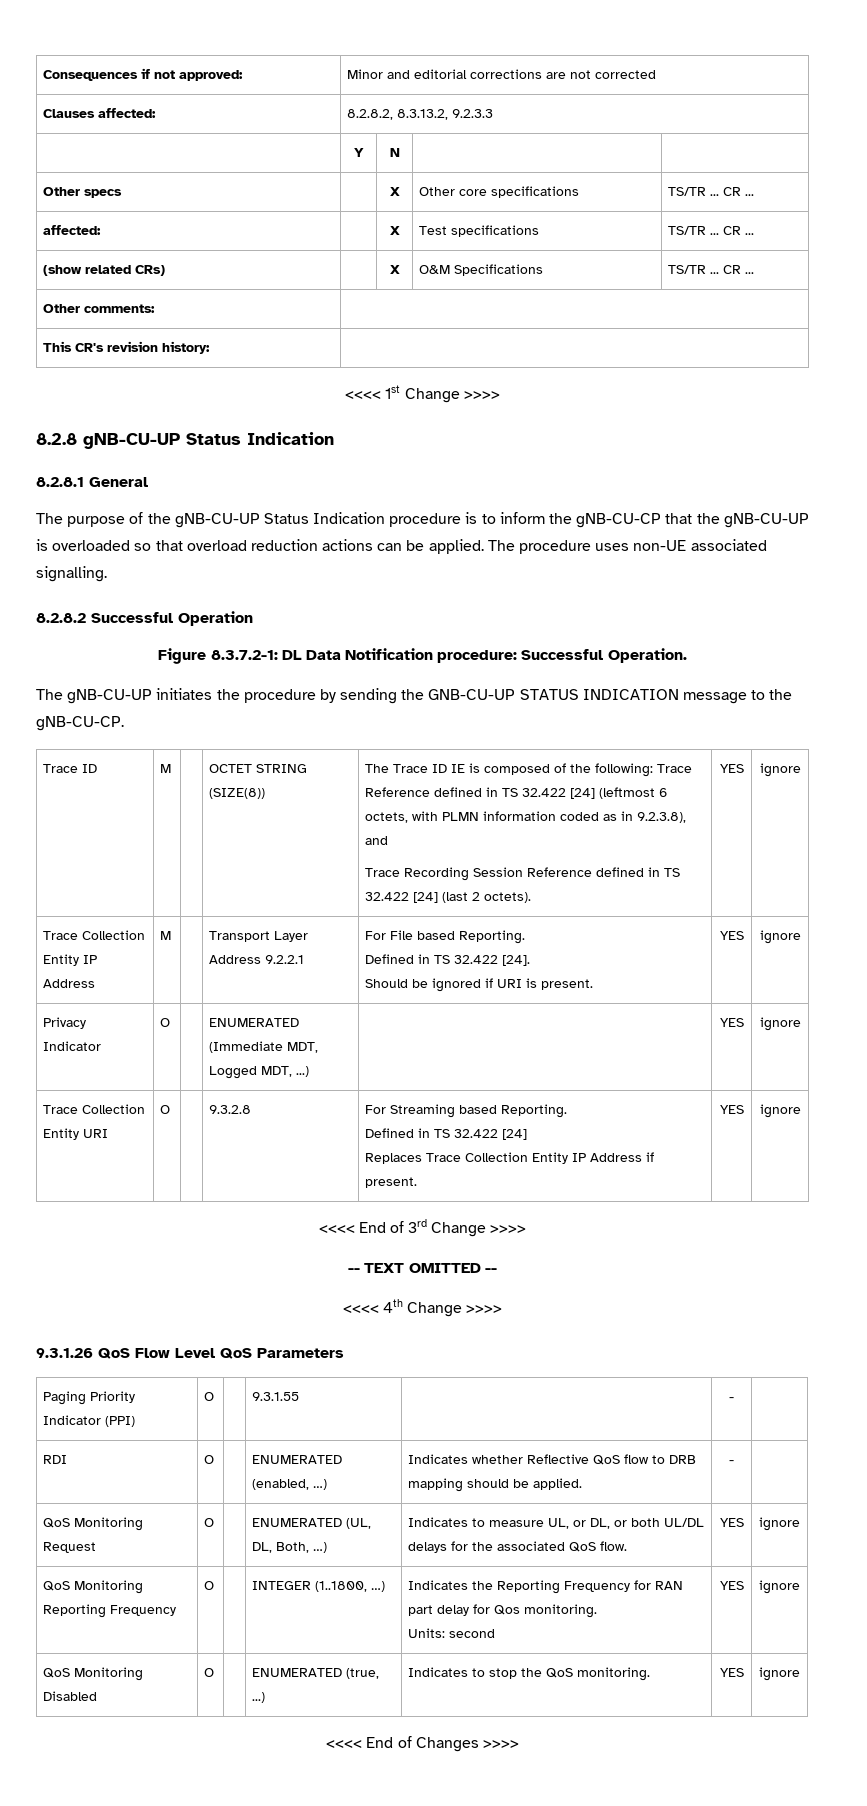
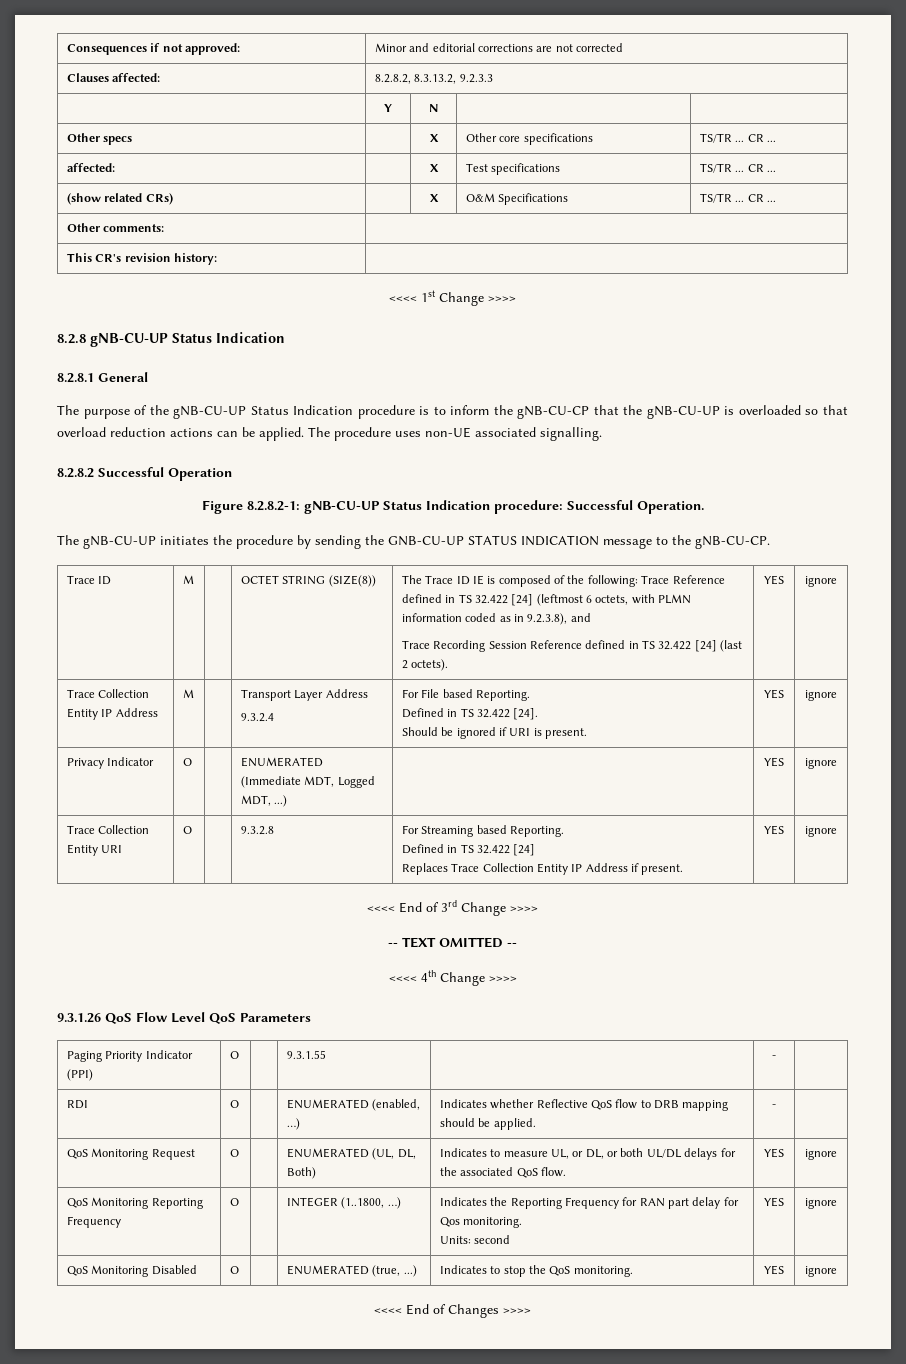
- Figure 8.3.7.2-1: DL Data Notification procedure: Successful Operation.
+ Figure 8.2.8.2-1: gNB-CU-UP Status Indication procedure: Successful Operation.
- Trace Collection Entity IP Address | M | | Transport Layer Address 9.2.2.1 | For File based Reporting.
+ Trace Collection Entity IP Address | M | | Transport Layer Address
+ 9.3.2.4 | For File based Reporting.
- QoS Monitoring Request | O | | ENUMERATED (UL, DL, Both, …) | Indicates to measure UL, or DL, or both UL/DL delays for the associated QoS flow. | YES | ignore
+ QoS Monitoring Request | O | | ENUMERATED (UL, DL, Both) | Indicates to measure UL, or DL, or both UL/DL delays for the associated QoS flow. | YES | ignore

